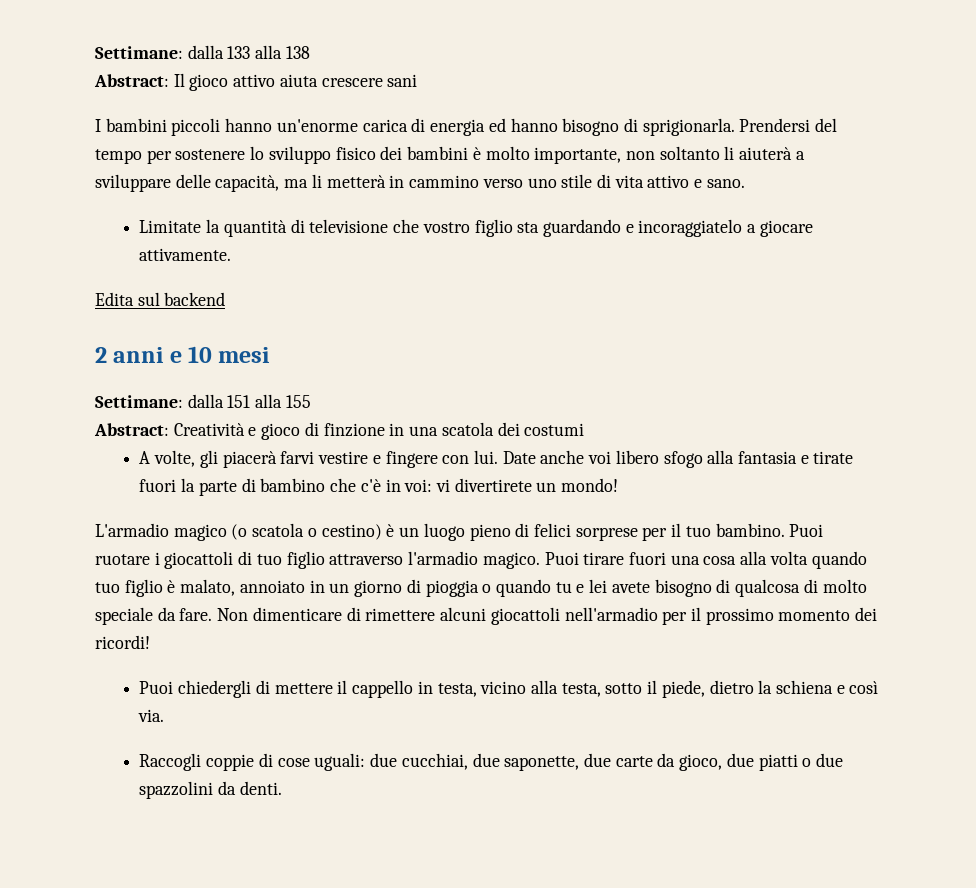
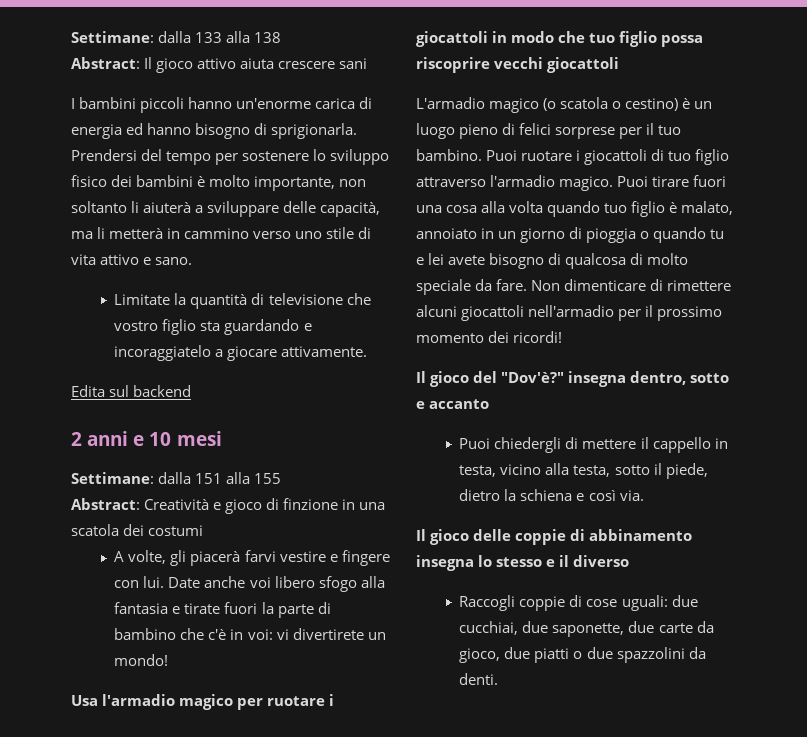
+ Usa l'armadio magico per ruotare i giocattoli in modo che tuo figlio possa riscoprire vecchi giocattoli
+ Il gioco del "Dov'è?" insegna dentro, sotto e accanto
+ Il gioco delle coppie di abbinamento insegna lo stesso e il diverso

